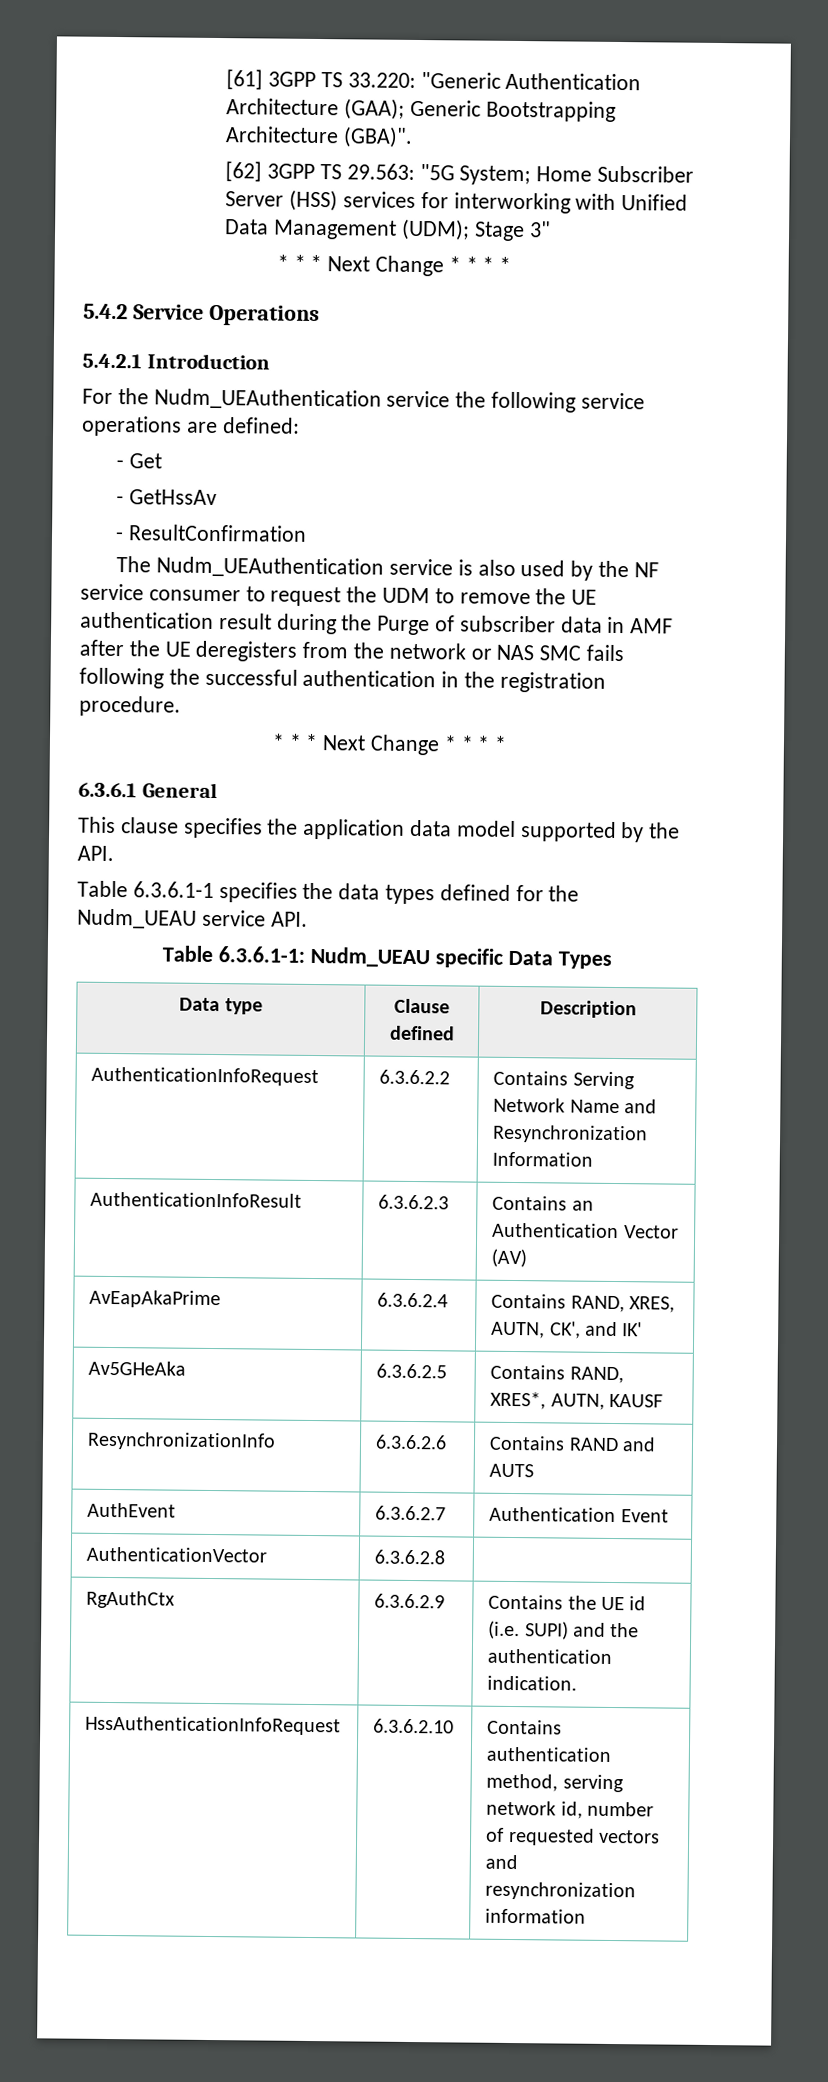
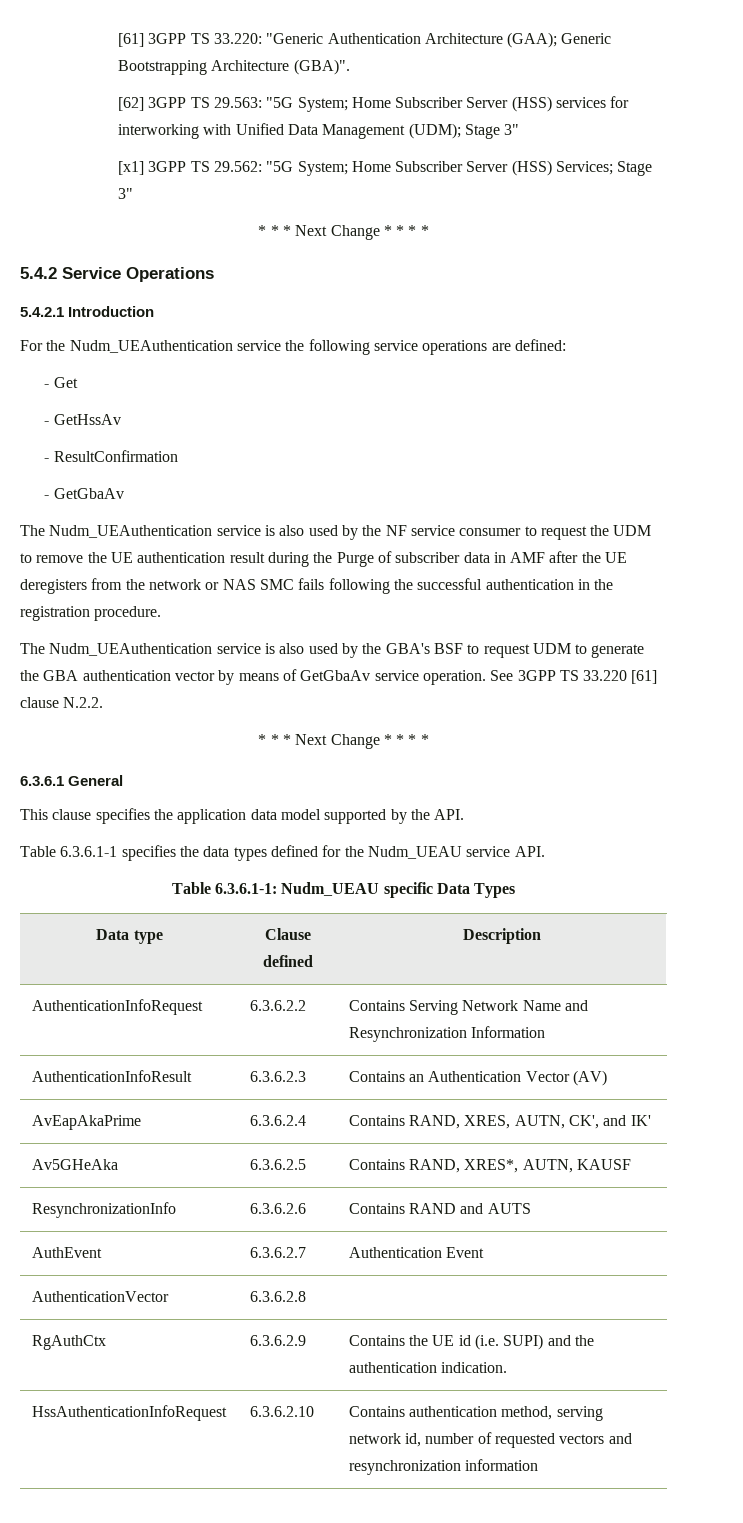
+ [x1] 3GPP TS 29.562: "5G System; Home Subscriber Server (HSS) Services; Stage 3"
+ - GetGbaAv
+ The Nudm_UEAuthentication service is also used by the GBA's BSF to request UDM to generate the GBA authentication vector by means of GetGbaAv service operation. See 3GPP TS 33.220 [61] clause N.2.2.

